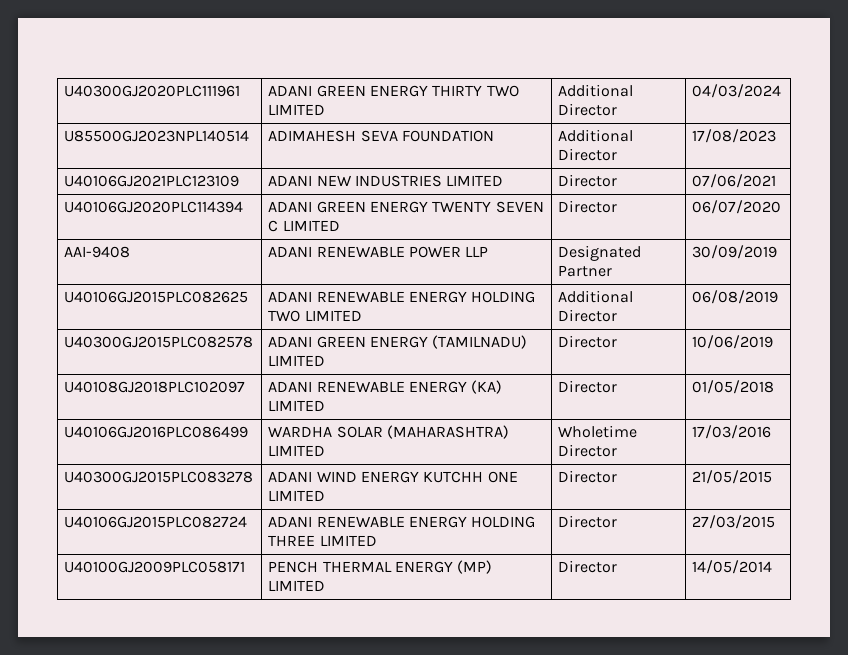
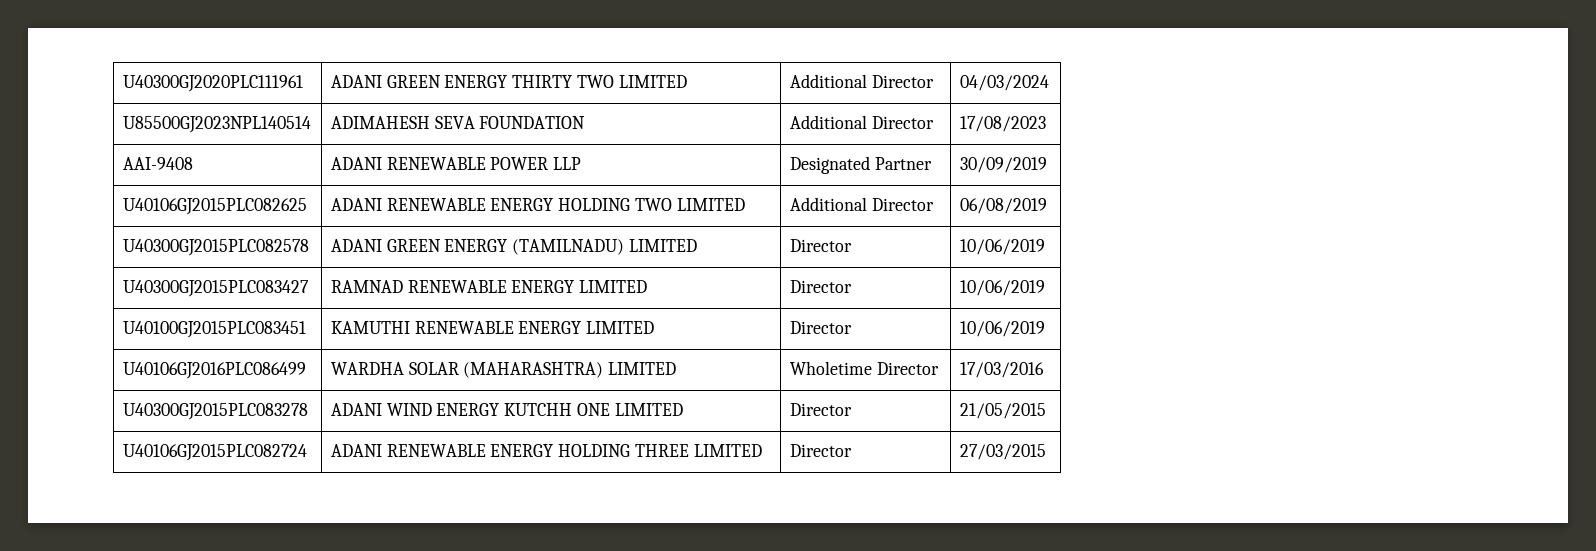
- U40106GJ2021PLC123109 | ADANI NEW INDUSTRIES LIMITED | Director | 07/06/2021
- U40106GJ2020PLC114394 | ADANI GREEN ENERGY TWENTY SEVEN C LIMITED | Director | 06/07/2020
- U40108GJ2018PLC102097 | ADANI RENEWABLE ENERGY (KA) LIMITED | Director | 01/05/2018
+ U40300GJ2015PLC083427 | RAMNAD RENEWABLE ENERGY LIMITED | Director | 10/06/2019
+ U40100GJ2015PLC083451 | KAMUTHI RENEWABLE ENERGY LIMITED | Director | 10/06/2019
- U40100GJ2009PLC058171 | PENCH THERMAL ENERGY (MP) LIMITED | Director | 14/05/2014

